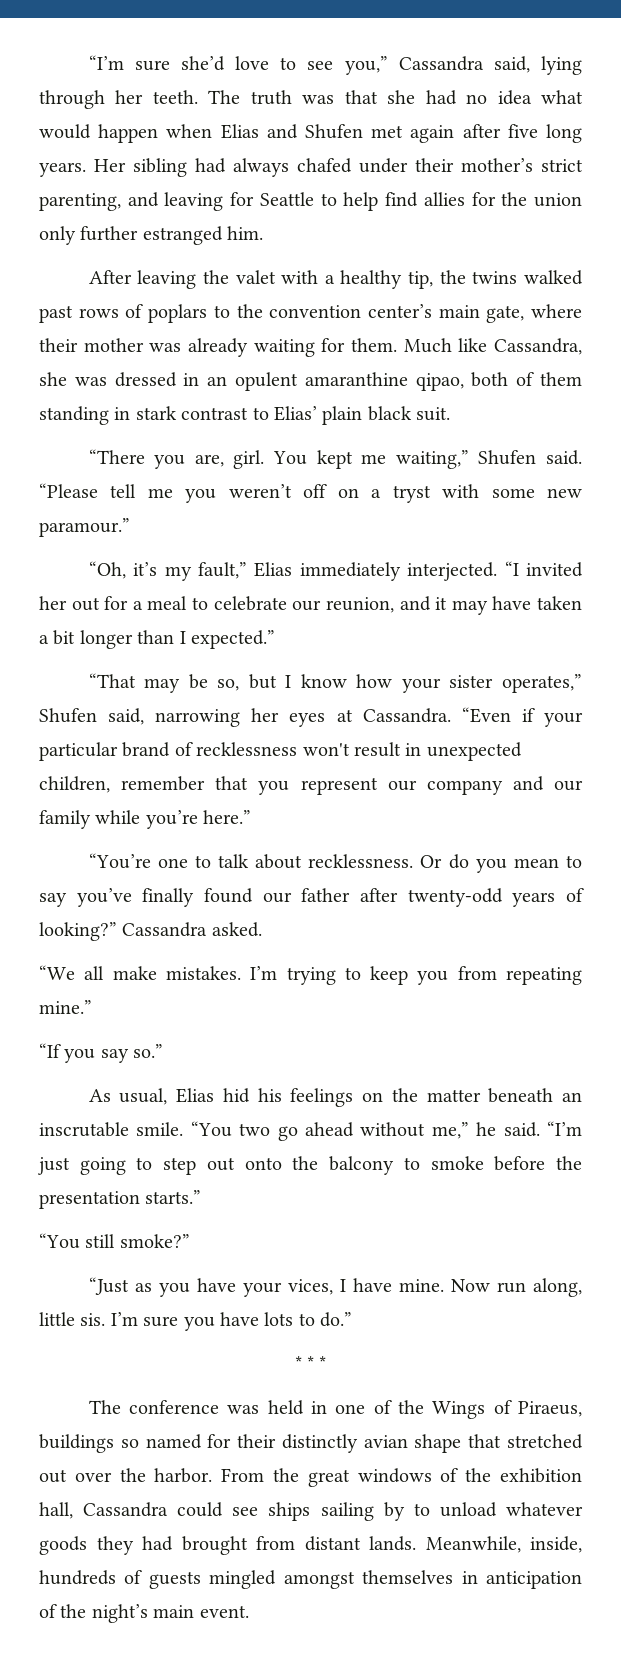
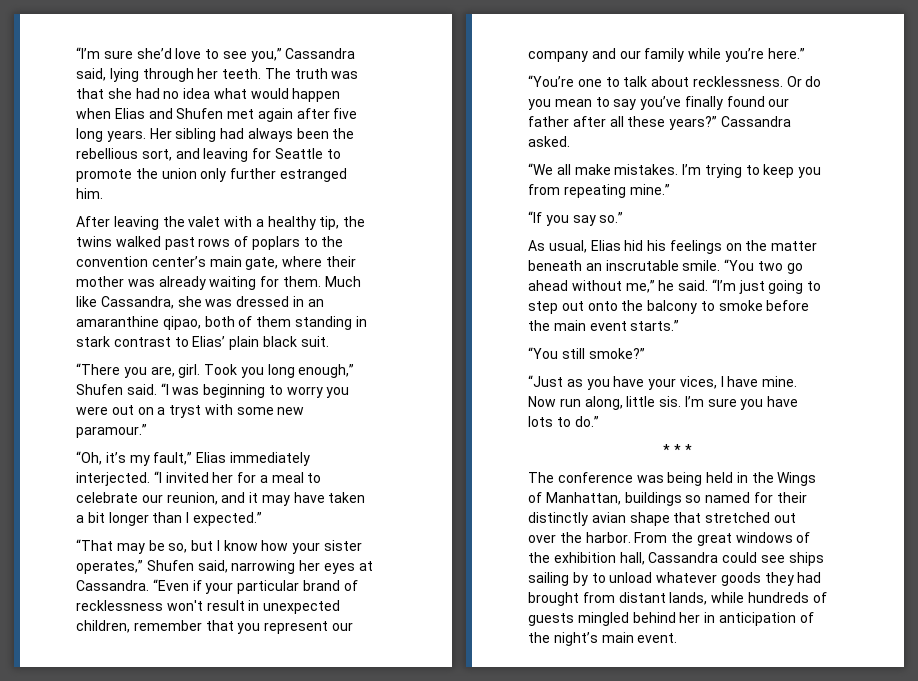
- Her sibling had always chafed under their mother’s strict parenting, and leaving for Seattle to help find allies for the union only further estranged him.
+ Her sibling had always been the rebellious sort, and leaving for Seattle to promote the union only further estranged him.
- Much like Cassandra, she was dressed in an opulent amaranthine qipao, both of them standing in stark contrast to Elias’ plain black suit.
+ Much like Cassandra, she was dressed in an amaranthine qipao, both of them standing in stark contrast to Elias’ plain black suit.
- You kept me waiting,” Shufen said. “Please tell me you weren’t off on a tryst with some new paramour.”
+ Took you long enough,” Shufen said. “I was beginning to worry you were out on a tryst with some new paramour.”
- “I invited her out for a meal to celebrate our reunion, and it may have taken a bit longer than I expected.”
+ “I invited her for a meal to celebrate our reunion, and it may have taken a bit longer than I expected.”
- Or do you mean to say you’ve finally found our father after twenty-odd years of looking?”
+ Or do you mean to say you’ve finally found our father after all these years?”
- “I’m just going to step out onto the balcony to smoke before the presentation starts.”
+ “I’m just going to step out onto the balcony to smoke before the main event starts.”
- The conference was held in one of the Wings of Piraeus, buildings so named for their distinctly avian shape that stretched out over the harbor.
+ The conference was being held in the Wings of Manhattan, buildings so named for their distinctly avian shape that stretched out over the harbor.
- From the great windows of the exhibition hall, Cassandra could see ships sailing by to unload whatever goods they had brought from distant lands. Meanwhile, inside, hundreds of guests mingled amongst themselves in anticipation of the night’s main event.
+ From the great windows of the exhibition hall, Cassandra could see ships sailing by to unload whatever goods they had brought from distant lands, while hundreds of guests mingled behind her in anticipation of the night’s main event.

